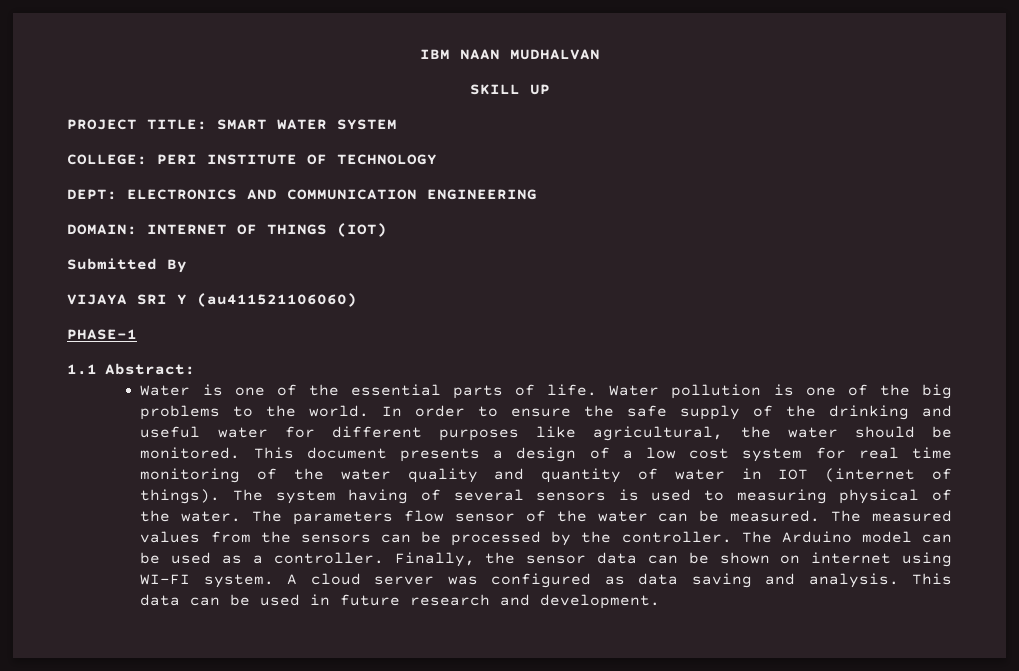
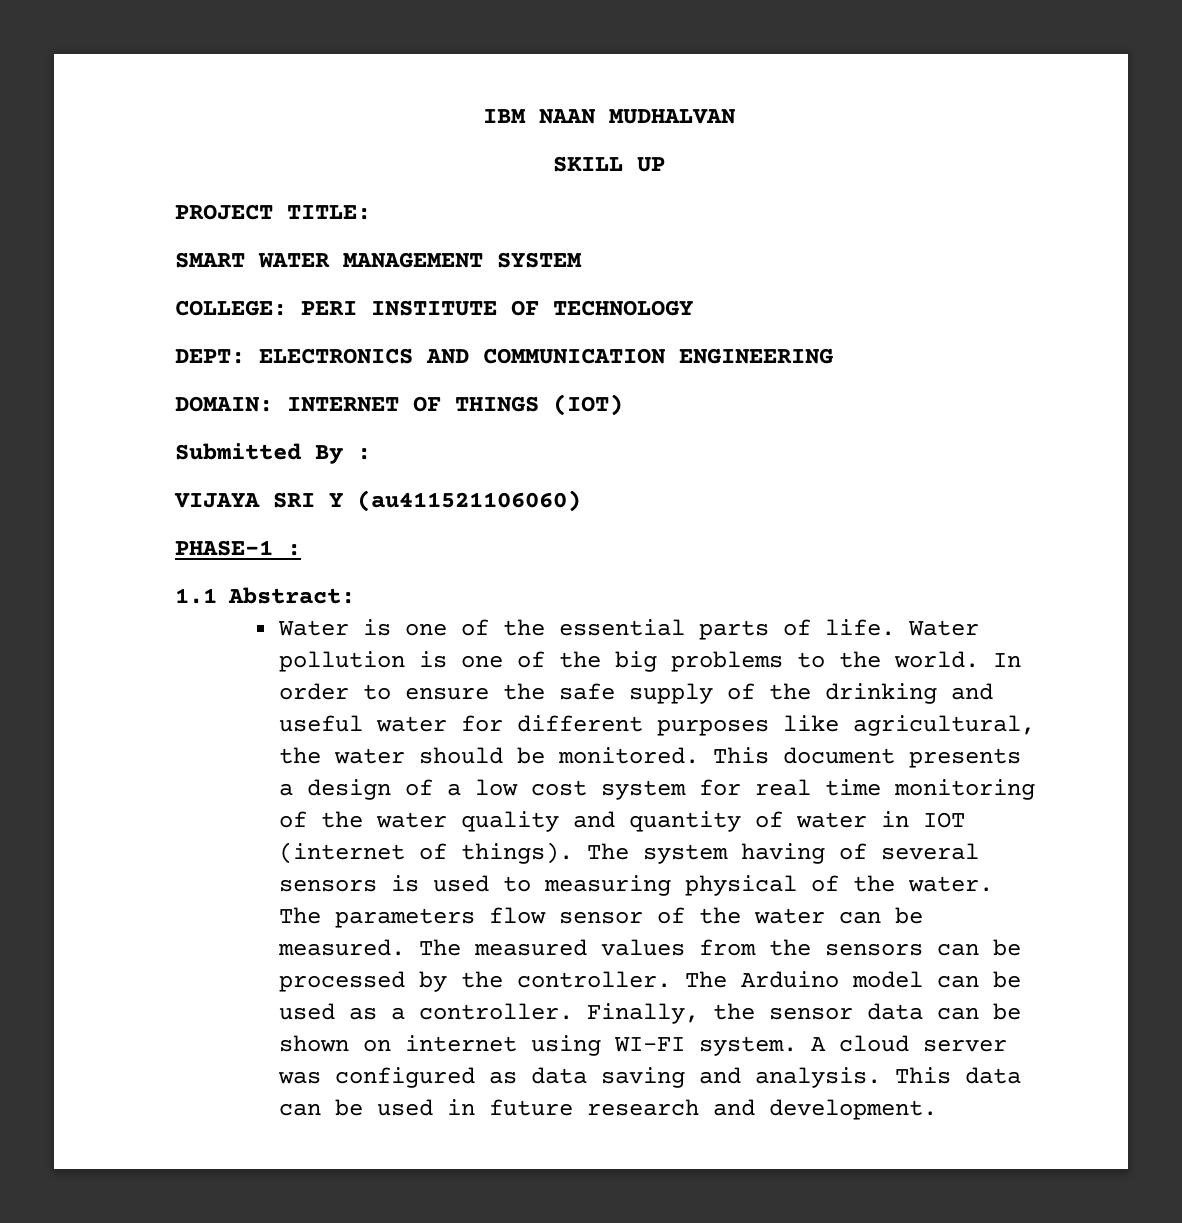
- PROJECT TITLE: SMART WATER SYSTEM
+ PROJECT TITLE:
+ SMART WATER MANAGEMENT SYSTEM
- Submitted By
+ Submitted By :
- PHASE-1
+ PHASE-1 :

